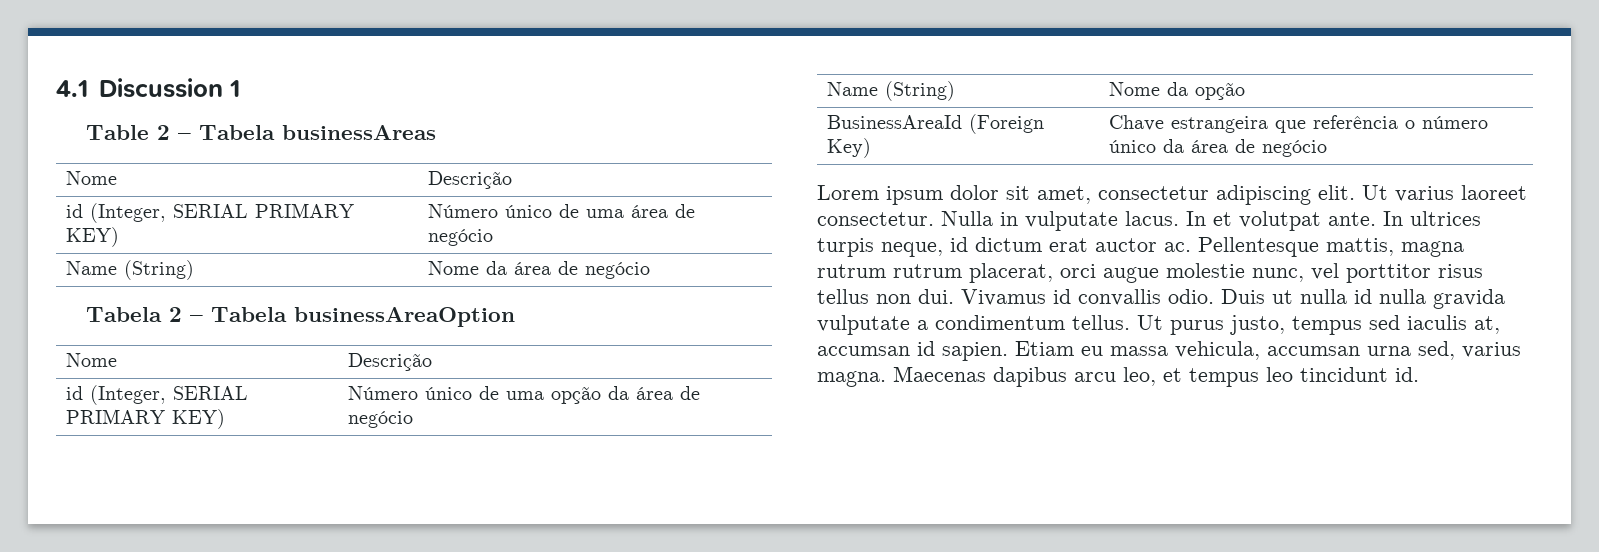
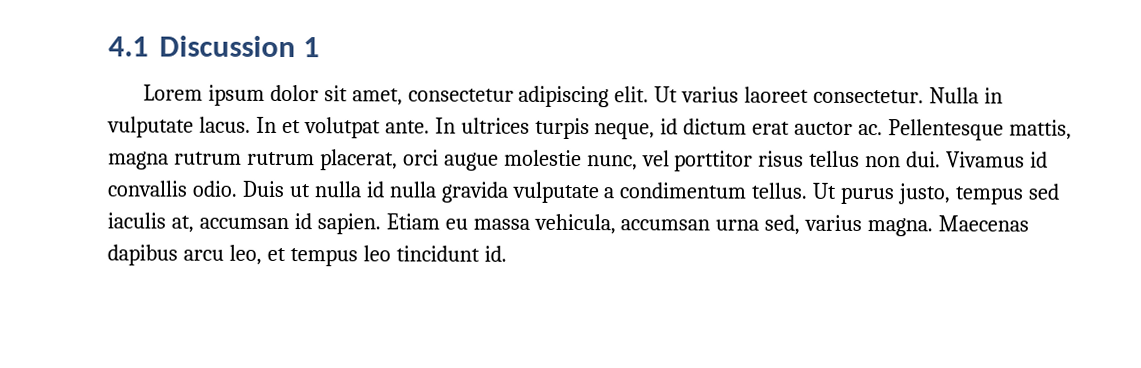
- Table 2 – Tabela businessAreas
- Nome | Descrição
- id (Integer, SERIAL PRIMARY KEY) | Número único de uma área de negócio
- Name (String) | Nome da área de negócio
- Tabela 2 – Tabela businessAreaOption
- Nome | Descrição
- id (Integer, SERIAL PRIMARY KEY) | Número único de uma opção da área de negócio
- Name (String) | Nome da opção
- BusinessAreaId (Foreign Key) | Chave estrangeira que referência o número único da área de negócio

